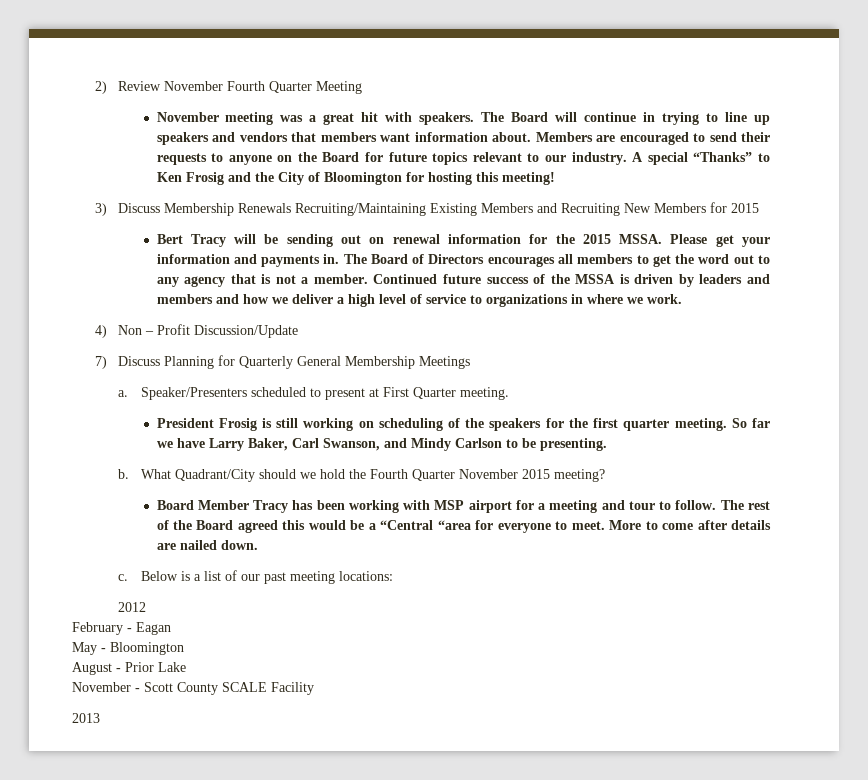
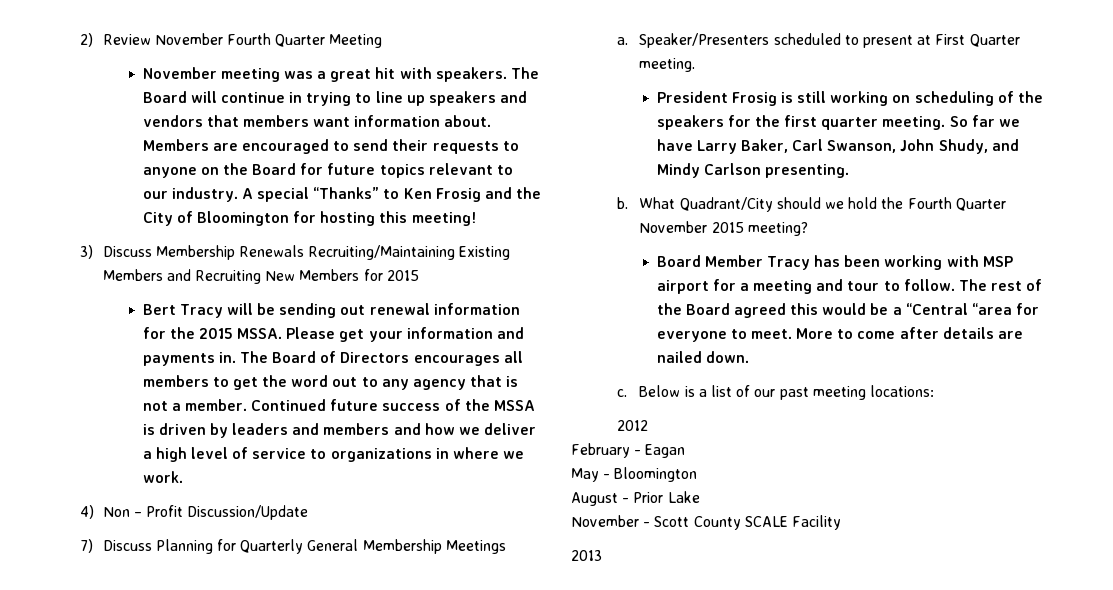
- Bert Tracy will be sending out on renewal information for the 2015 MSSA.
+ Bert Tracy will be sending out renewal information for the 2015 MSSA.
- So far we have Larry Baker, Carl Swanson, and Mindy Carlson to be presenting.
+ So far we have Larry Baker, Carl Swanson, John Shudy, and Mindy Carlson presenting.

